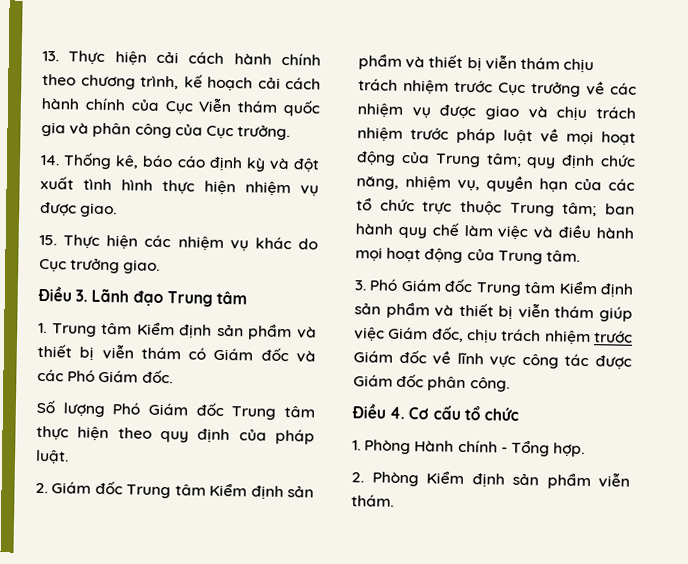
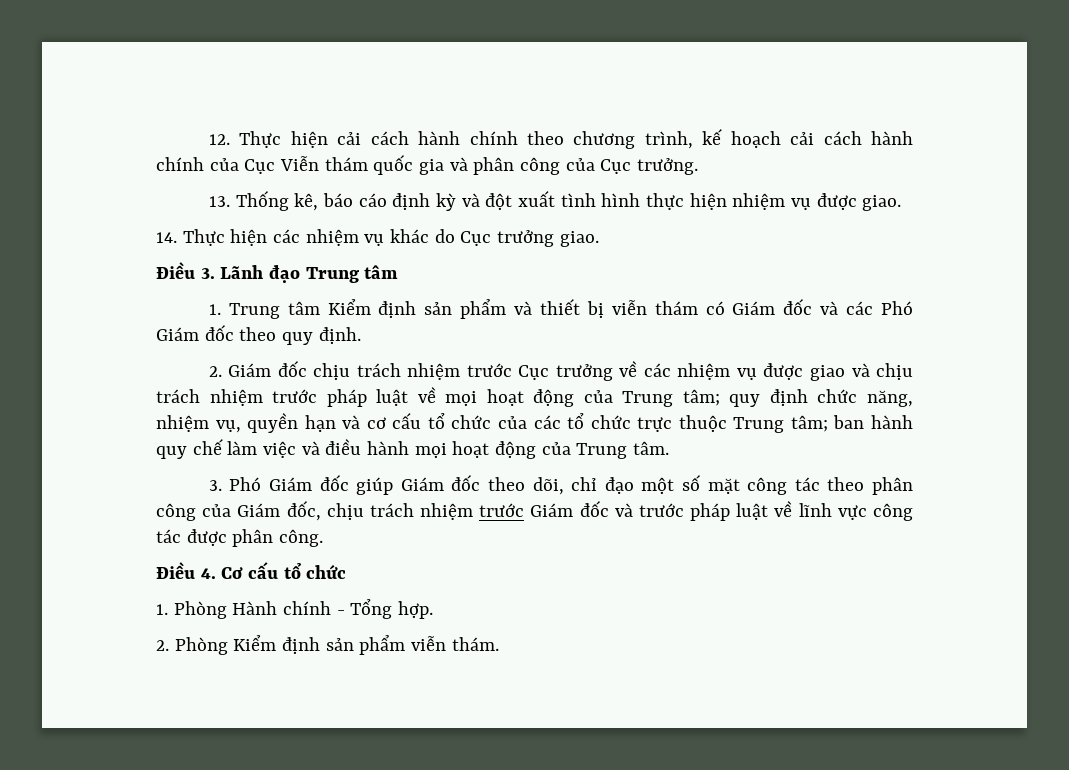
- 13. Thực hiện cải cách hành chính theo chương trình, kế hoạch cải cách hành chính của Cục Viễn thám quốc gia và phân công của Cục trưởng.
+ 12. Thực hiện cải cách hành chính theo chương trình, kế hoạch cải cách hành chính của Cục Viễn thám quốc gia và phân công của Cục trưởng.
- 14. Thống kê, báo cáo định kỳ và đột xuất tình hình thực hiện nhiệm vụ được giao.
+ 13. Thống kê, báo cáo định kỳ và đột xuất tình hình thực hiện nhiệm vụ được giao.
- 15. Thực hiện các nhiệm vụ khác do Cục trưởng giao.
+ 14. Thực hiện các nhiệm vụ khác do Cục trưởng giao.
- 1. Trung tâm Kiểm định sản phẩm và thiết bị viễn thám có Giám đốc và các Phó Giám đốc.
- Số lượng Phó Giám đốc Trung tâm thực hiện theo quy định của pháp luật.
- 2. Giám đốc Trung tâm Kiểm định sản phẩm và thiết bị viễn thám chịu trách nhiệm trước Cục trưởng về các nhiệm vụ được giao và chịu trách nhiệm trước pháp luật về mọi hoạt động của Trung tâm;
+ 1. Trung tâm Kiểm định sản phẩm và thiết bị viễn thám có Giám đốc và các Phó Giám đốc theo quy định.
+ 2. Giám đốc chịu trách nhiệm trước Cục trưởng về các nhiệm vụ được giao và chịu trách nhiệm trước pháp luật về mọi hoạt động của Trung tâm;
- quy định chức năng, nhiệm vụ, quyền hạn của các tổ chức trực thuộc Trung tâm;
+ quy định chức năng, nhiệm vụ, quyền hạn và cơ cấu tổ chức của các tổ chức trực thuộc Trung tâm;
- 3. Phó Giám đốc Trung tâm Kiểm định sản phẩm và thiết bị viễn thám giúp việc Giám đốc, chịu trách nhiệm trước Giám đốc về lĩnh vực công tác được Giám đốc phân công.
+ 3. Phó Giám đốc giúp Giám đốc theo dõi, chỉ đạo một số mặt công tác theo phân công của Giám đốc, chịu trách nhiệm trước Giám đốc và trước pháp luật về lĩnh vực công tác được phân công.

